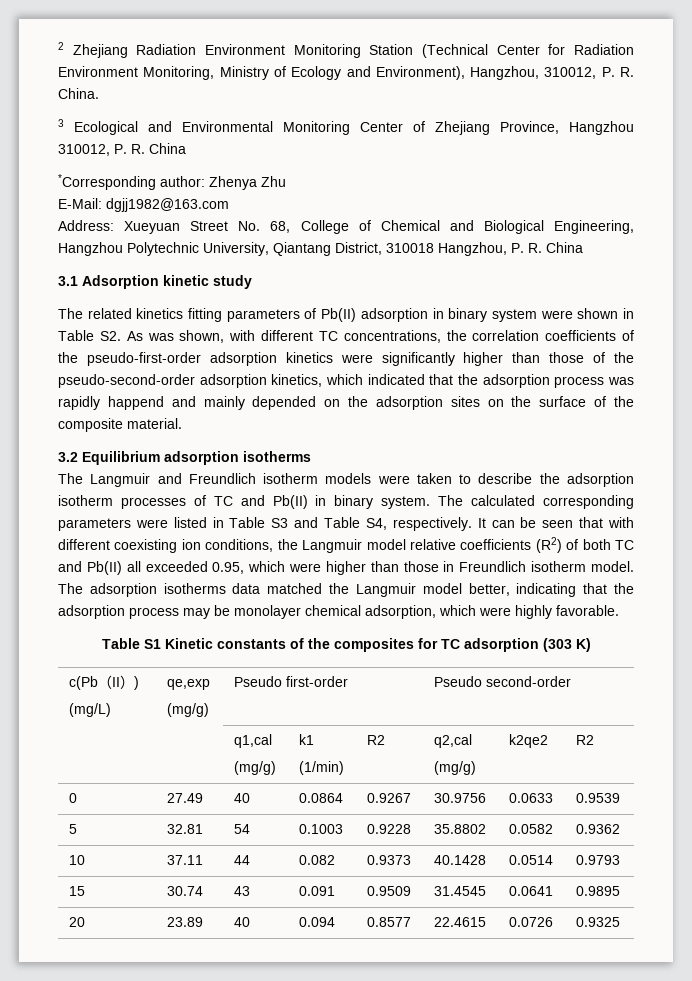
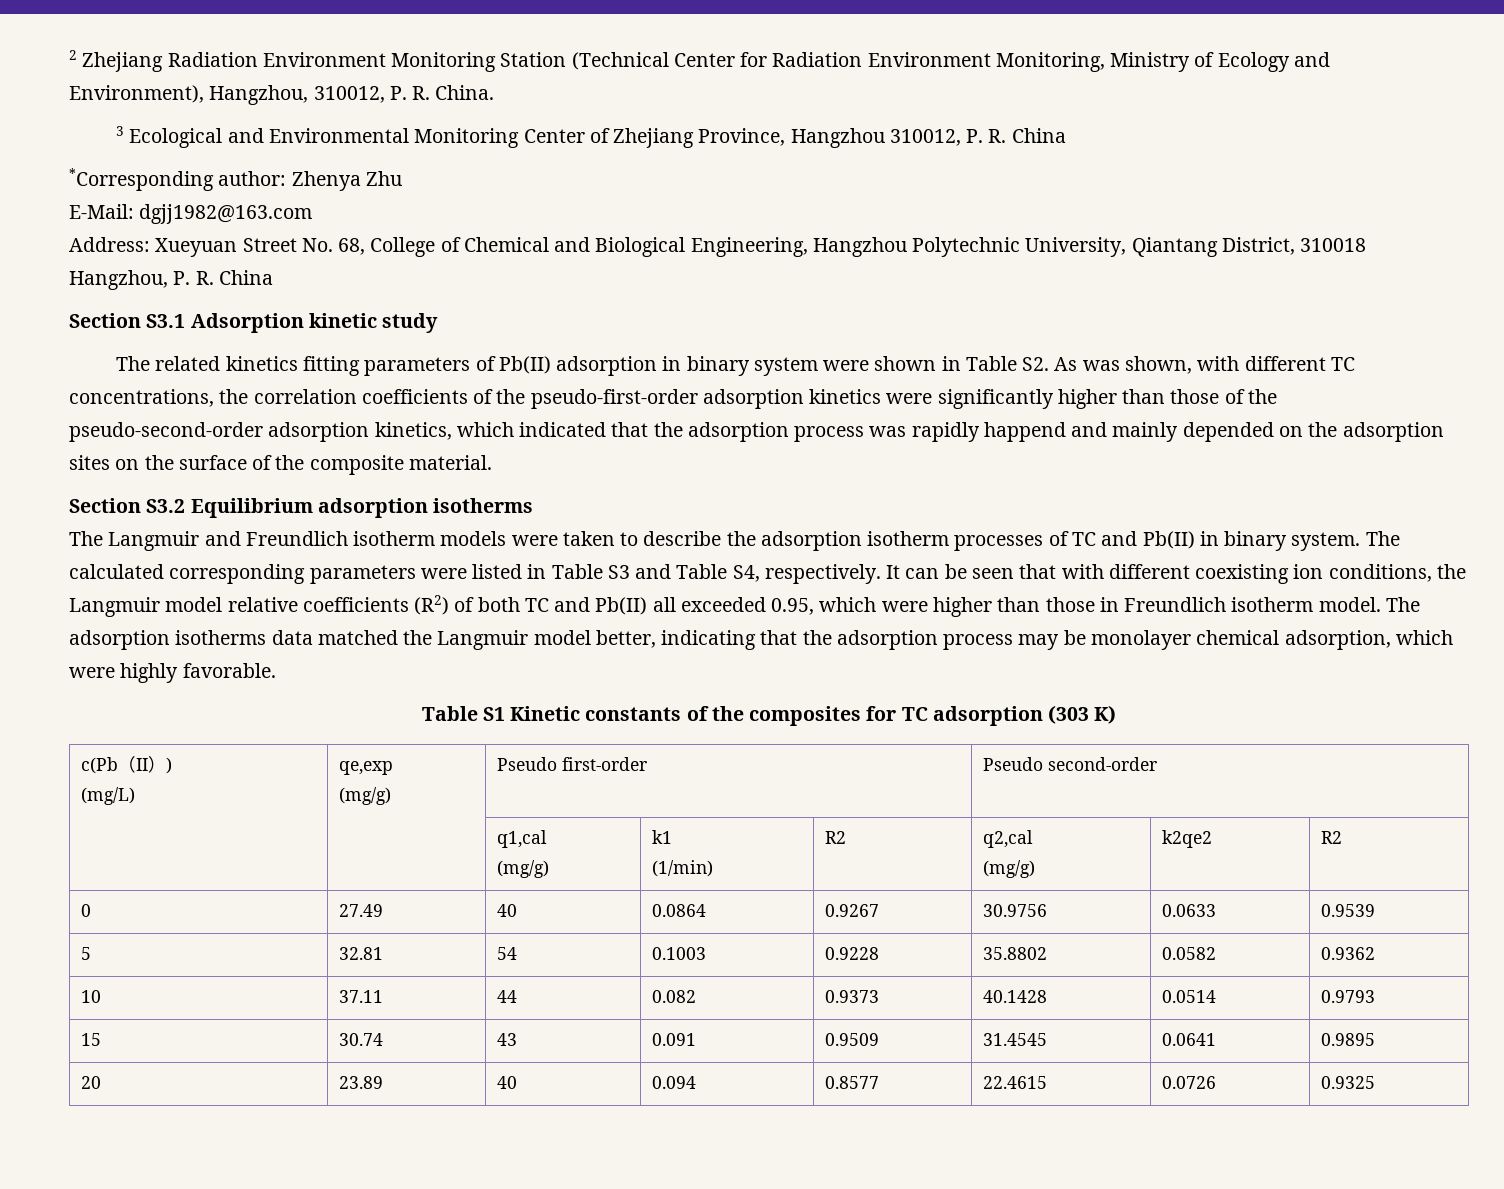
- 3.1 Adsorption kinetic study
+ Section S3.1 Adsorption kinetic study
- 3.2 Equilibrium adsorption isotherms
+ Section S3.2 Equilibrium adsorption isotherms

